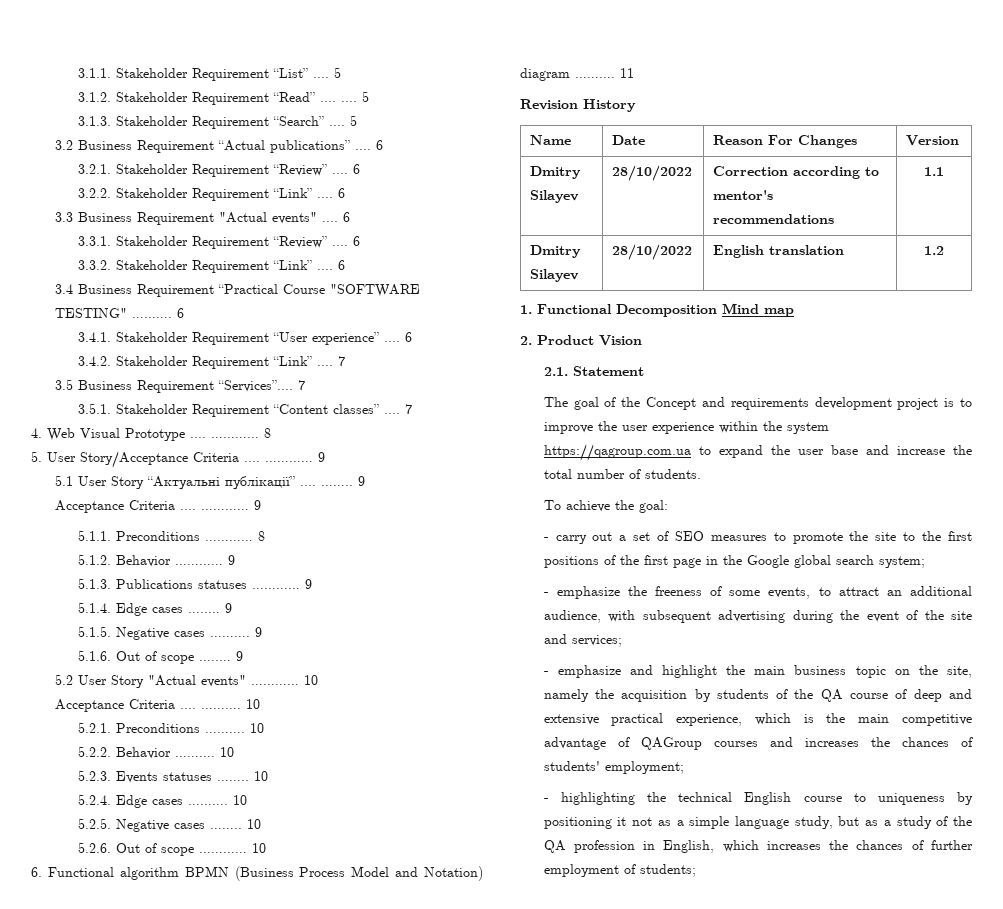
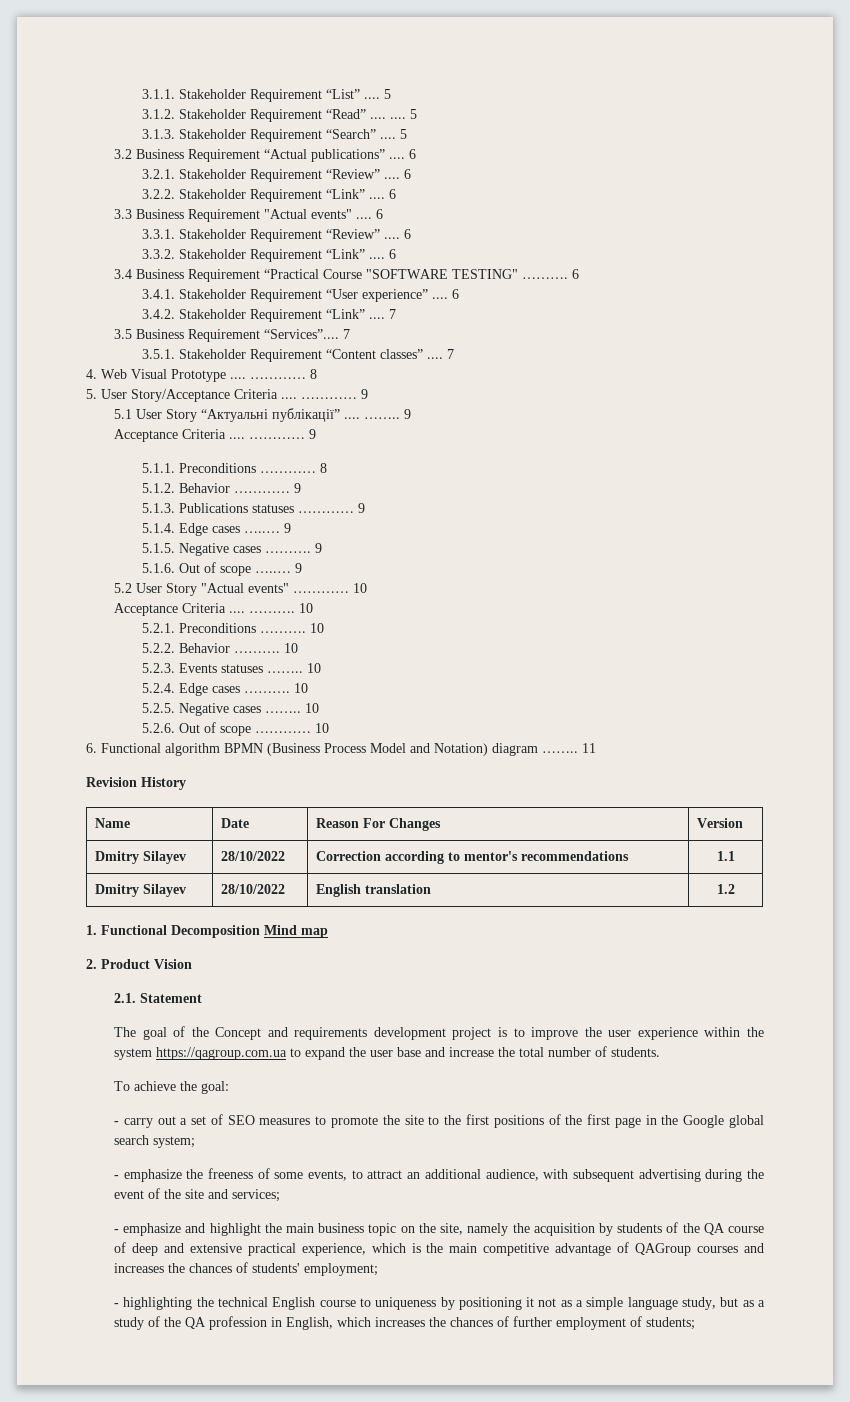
- 6. Functional algorithm BPMN (Business Process Model and Notation) diagram ……….
+ 6. Functional algorithm BPMN (Business Process Model and Notation) diagram ……..

